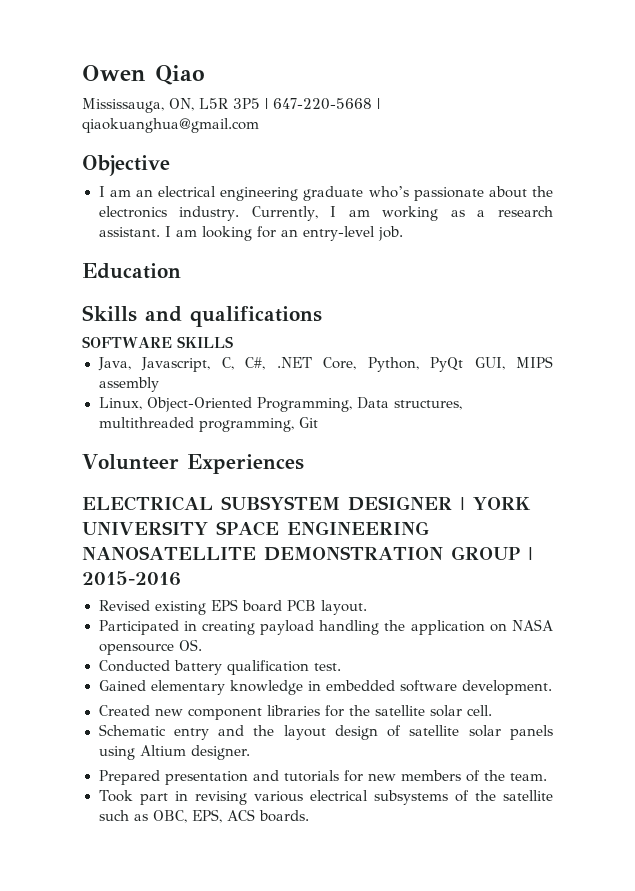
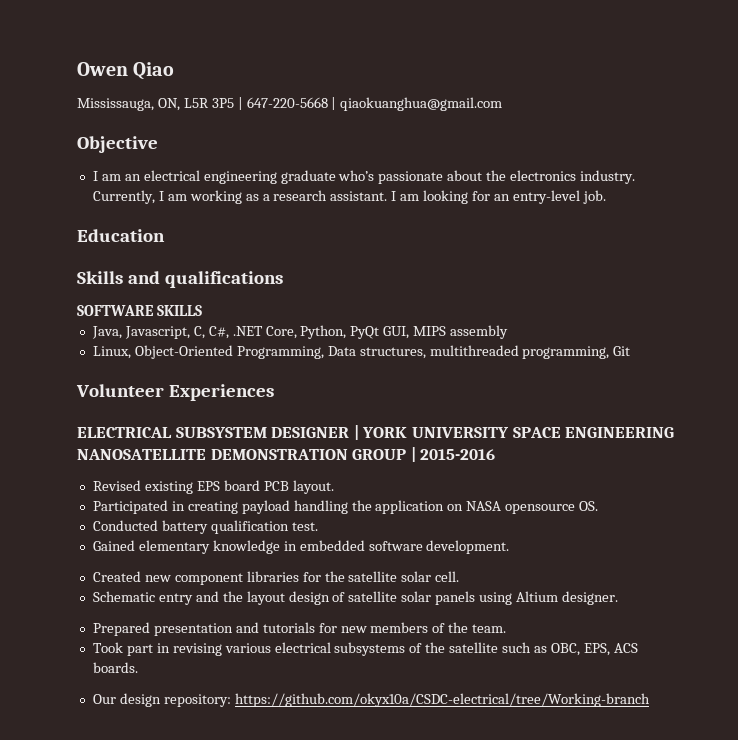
+ Our design repository: https://github.com/okyx10a/CSDC-electrical/tree/Working-branch

